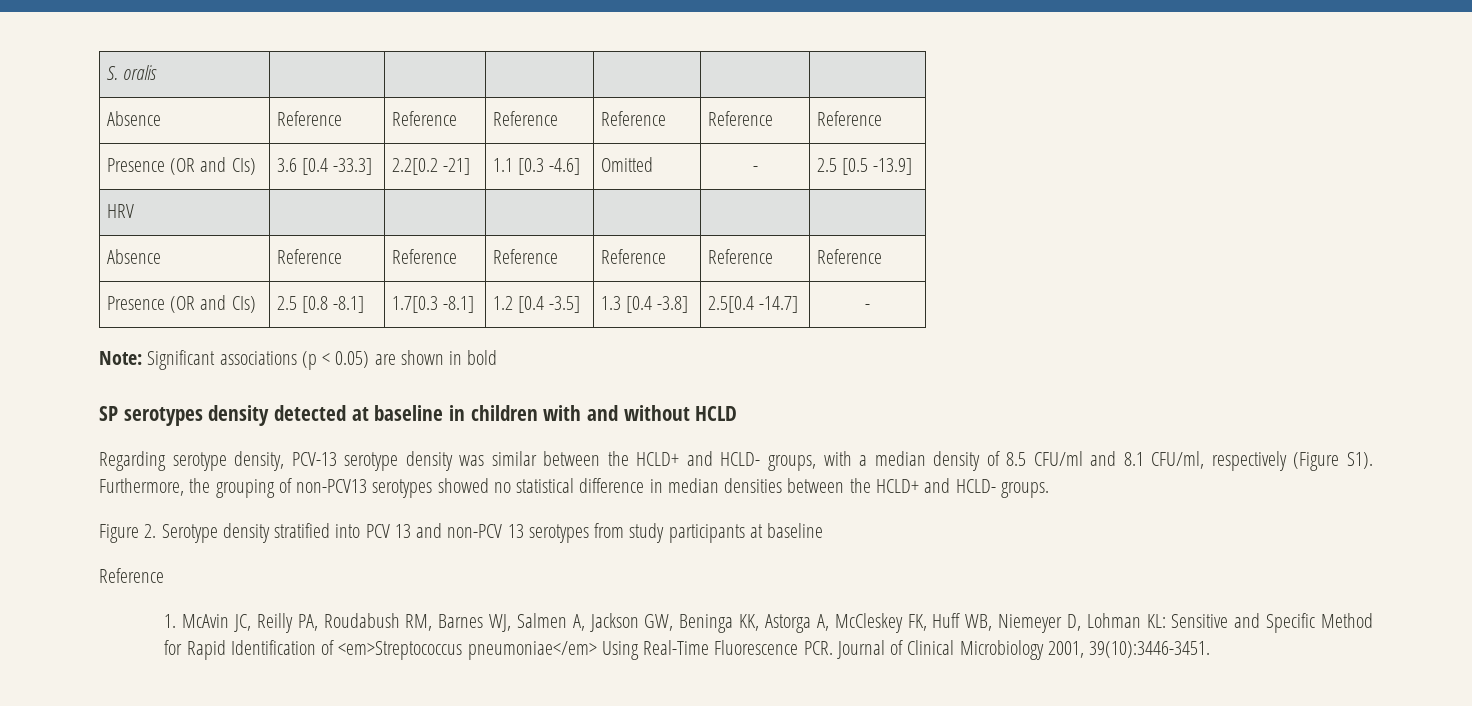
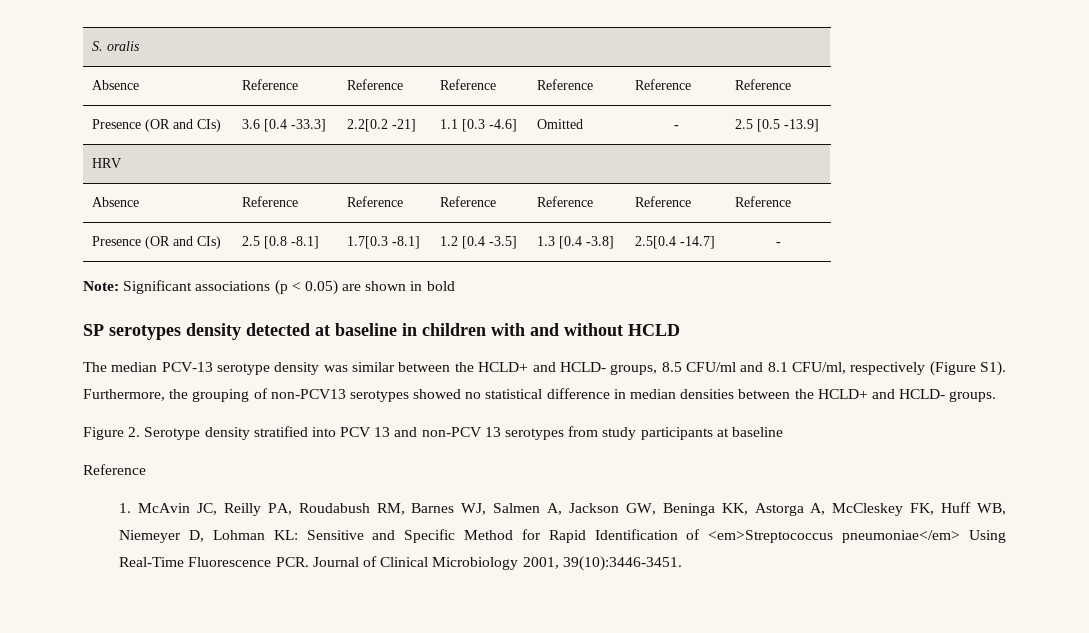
- Regarding serotype density, PCV-13 serotype density was similar between the HCLD+ and HCLD- groups, with a median density of 8.5 CFU/ml and 8.1 CFU/ml, respectively (Figure S1). Furthermore, the grouping of non-PCV13 serotypes showed no statistical difference in median densities between the HCLD+ and HCLD- groups.
+ The median PCV-13 serotype density was similar between the HCLD+ and HCLD- groups, 8.5 CFU/ml and 8.1 CFU/ml, respectively (Figure S1). Furthermore, the grouping of non-PCV13 serotypes showed no statistical difference in median densities between the HCLD+ and HCLD- groups.

